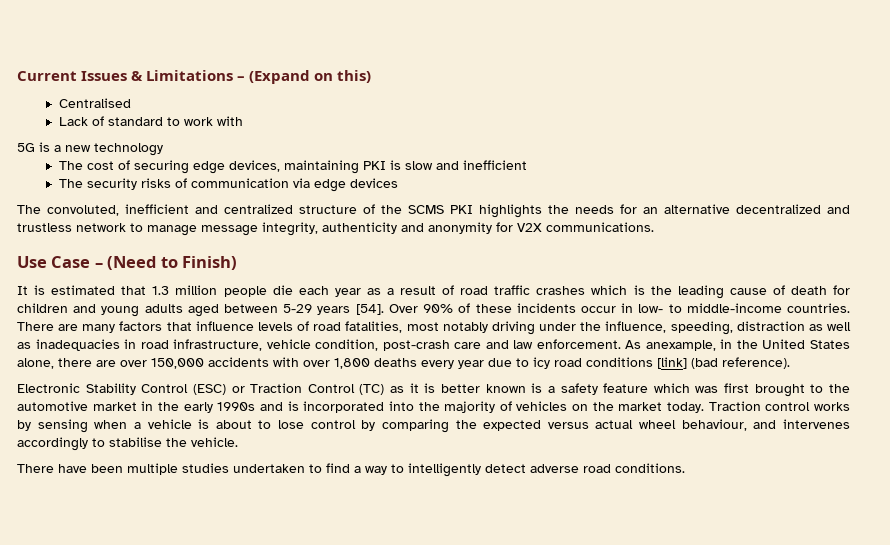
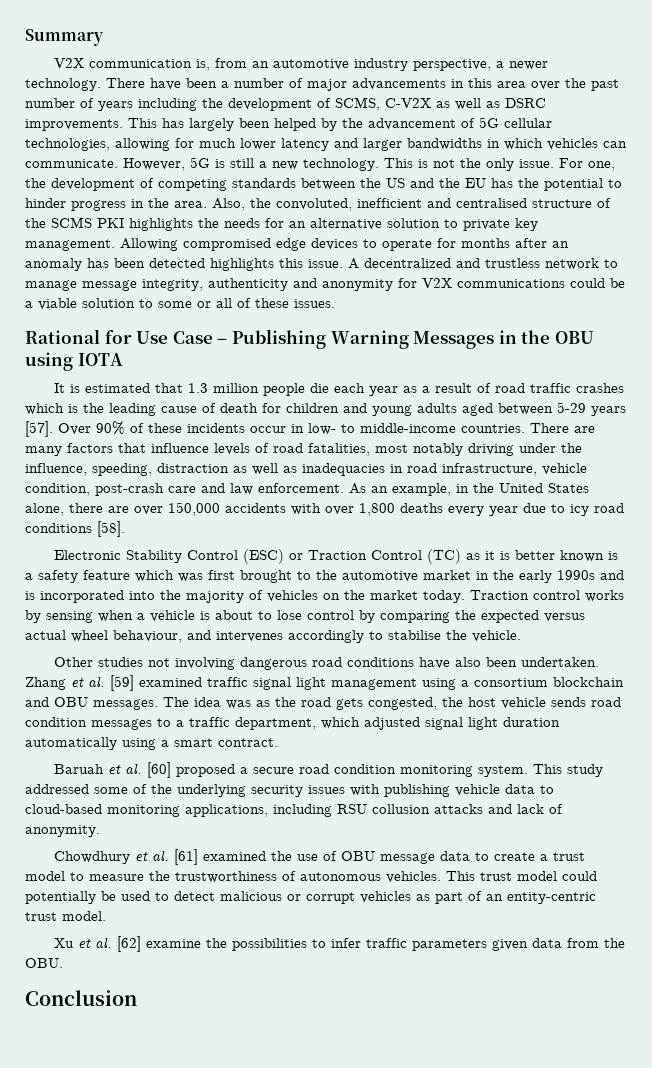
- Current Issues & Limitations – (Expand on this)
- Centralised
- Lack of standard to work with
- 5G is a new technology
- The cost of securing edge devices, maintaining PKI is slow and inefficient
- The security risks of communication via edge devices
- The convoluted, inefficient and centralized structure of the SCMS PKI highlights the needs for an alternative decentralized and trustless network to manage message integrity, authenticity and anonymity for V2X communications.
- Use Case – (Need to Finish)
+ Summary
+ V2X communication is, from an automotive industry perspective, a newer technology. There have been a number of major advancements in this area over the past number of years including the development of SCMS, C-V2X as well as DSRC improvements. This has largely been helped by the advancement of 5G cellular technologies, allowing for much lower latency and larger bandwidths in which vehicles can communicate. However, 5G is still a new technology. This is not the only issue. For one, the development of competing standards between the US and the EU has the potential to hinder progress in the area. Also, the convoluted, inefficient and centralised structure of the SCMS PKI highlights the needs for an alternative solution to private key management. Allowing compromised edge devices to operate for months after an anomaly has been detected highlights this issue. A decentralized and trustless network to manage message integrity, authenticity and anonymity for V2X communications could be a viable solution to some or all of these issues.
+ Rational for Use Case – Publishing Warning Messages in the OBU using IOTA
- It is estimated that 1.3 million people die each year as a result of road traffic crashes which is the leading cause of death for children and young adults aged between 5-29 years [54].
+ It is estimated that 1.3 million people die each year as a result of road traffic crashes which is the leading cause of death for children and young adults aged between 5-29 years [57].
- As anexample, in the United States alone, there are over 150,000 accidents with over 1,800 deaths every year due to icy road conditions [link] (bad reference).
+ As an example, in the United States alone, there are over 150,000 accidents with over 1,800 deaths every year due to icy road conditions [58].
- There have been multiple studies undertaken to find a way to intelligently detect adverse road conditions.
+ Other studies not involving dangerous road conditions have also been undertaken. Zhang et al. [59] examined traffic signal light management using a consortium blockchain and OBU messages. The idea was as the road gets congested, the host vehicle sends road condition messages to a traffic department, which adjusted signal light duration automatically using a smart contract.
+ Baruah et al. [60] proposed a secure road condition monitoring system. This study addressed some of the underlying security issues with publishing vehicle data to cloud-based monitoring applications, including RSU collusion attacks and lack of anonymity.
+ Chowdhury et al. [61] examined the use of OBU message data to create a trust model to measure the trustworthiness of autonomous vehicles. This trust model could potentially be used to detect malicious or corrupt vehicles as part of an entity-centric trust model.
+ Xu et al. [62] examine the possibilities to infer traffic parameters given data from the OBU.
+ Conclusion

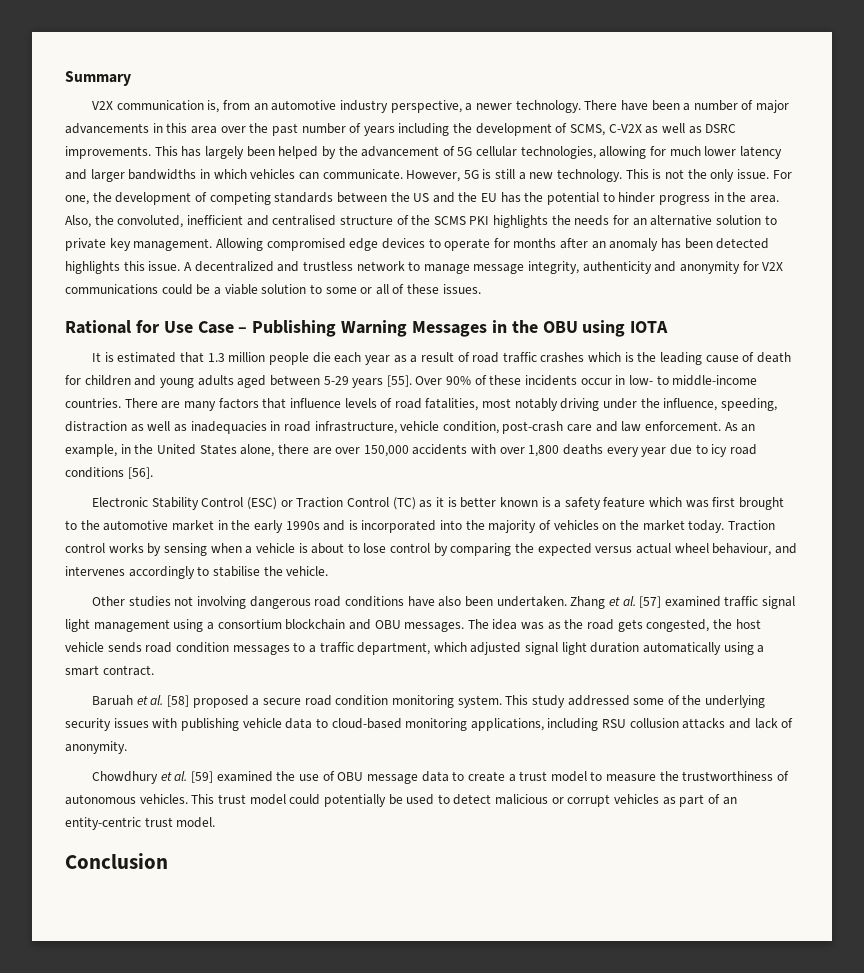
- It is estimated that 1.3 million people die each year as a result of road traffic crashes which is the leading cause of death for children and young adults aged between 5-29 years [57].
+ It is estimated that 1.3 million people die each year as a result of road traffic crashes which is the leading cause of death for children and young adults aged between 5-29 years [55].
- As an example, in the United States alone, there are over 150,000 accidents with over 1,800 deaths every year due to icy road conditions [58].
+ As an example, in the United States alone, there are over 150,000 accidents with over 1,800 deaths every year due to icy road conditions [56].
- Zhang et al. [59] examined traffic signal light management using a consortium blockchain and OBU messages.
+ Zhang et al. [57] examined traffic signal light management using a consortium blockchain and OBU messages.
- Baruah et al. [60] proposed a secure road condition monitoring system.
+ Baruah et al. [58] proposed a secure road condition monitoring system.
- Chowdhury et al. [61] examined the use of OBU message data to create a trust model to measure the trustworthiness of autonomous vehicles.
+ Chowdhury et al. [59] examined the use of OBU message data to create a trust model to measure the trustworthiness of autonomous vehicles.
- Xu et al. [62] examine the possibilities to infer traffic parameters given data from the OBU.

